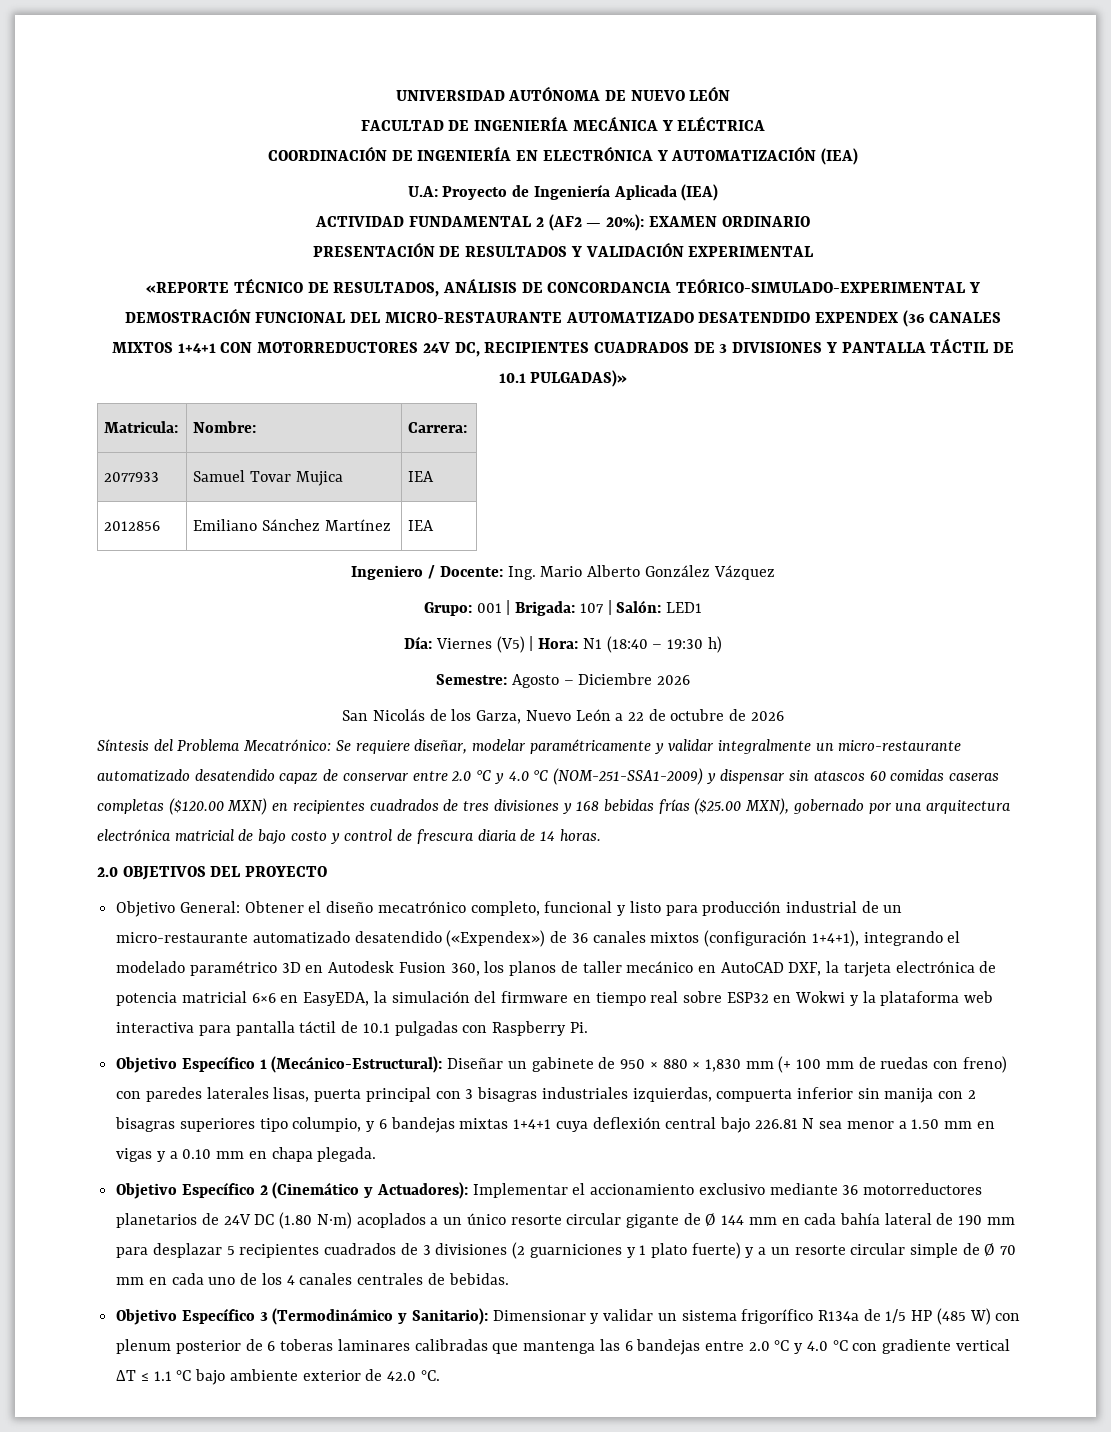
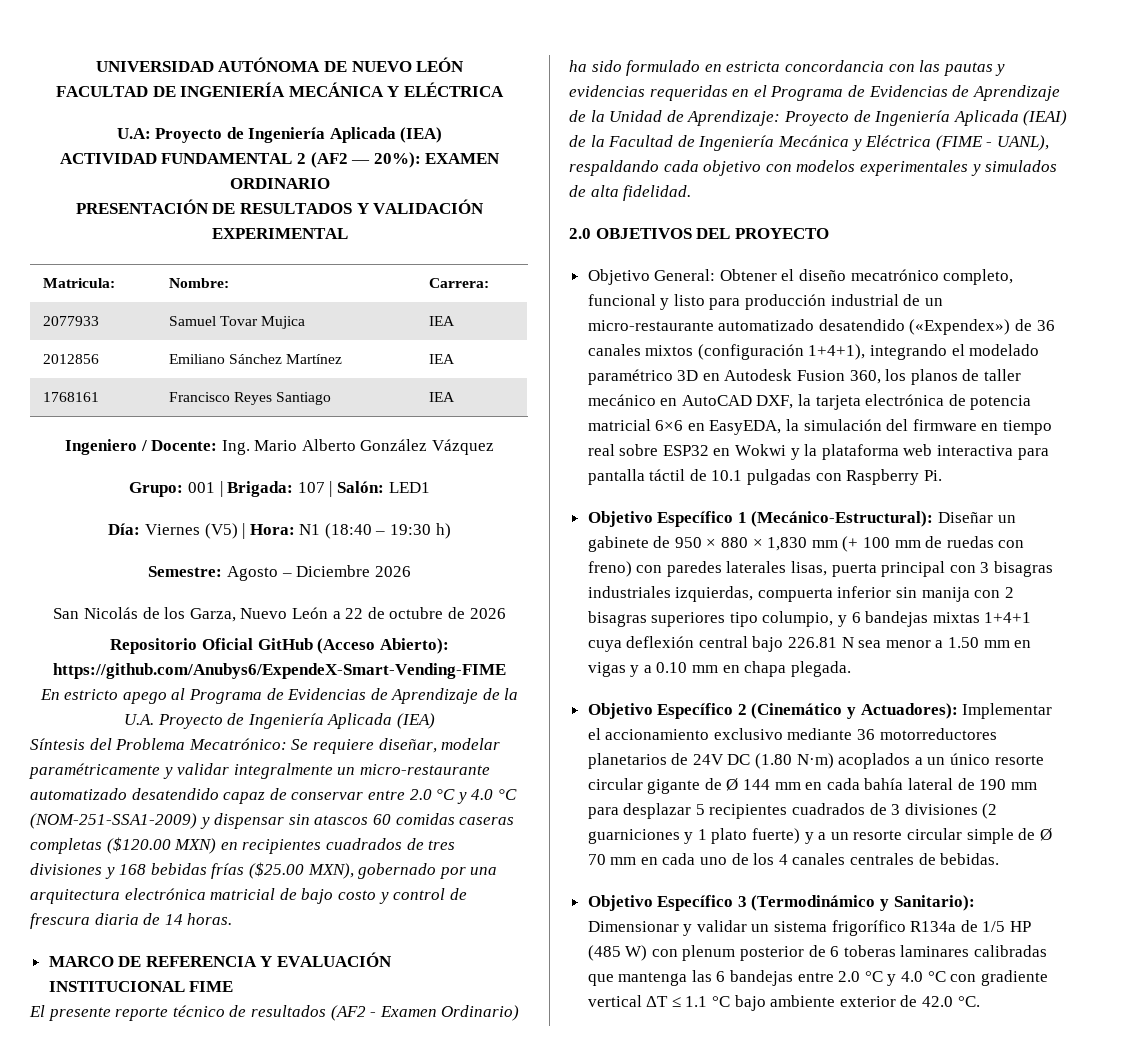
- COORDINACIÓN DE INGENIERÍA EN ELECTRÓNICA Y AUTOMATIZACIÓN (IEA)
- «REPORTE TÉCNICO DE RESULTADOS, ANÁLISIS DE CONCORDANCIA TEÓRICO-SIMULADO-EXPERIMENTAL Y DEMOSTRACIÓN FUNCIONAL DEL MICRO-RESTAURANTE AUTOMATIZADO DESATENDIDO EXPENDEX (36 CANALES MIXTOS 1+4+1 CON MOTORREDUCTORES 24V DC, RECIPIENTES CUADRADOS DE 3 DIVISIONES Y PANTALLA TÁCTIL DE 10.1 PULGADAS)»
+ 1768161 | Francisco Reyes Santiago | IEA
+ Repositorio Oficial GitHub (Acceso Abierto): https://github.com/Anubys6/ExpendeX-Smart-Vending-FIME
+ En estricto apego al Programa de Evidencias de Aprendizaje de la U.A. Proyecto de Ingeniería Aplicada (IEA)
+ MARCO DE REFERENCIA Y EVALUACIÓN INSTITUCIONAL FIME
+ El presente reporte técnico de resultados (AF2 - Examen Ordinario) ha sido formulado en estricta concordancia con las pautas y evidencias requeridas en el Programa de Evidencias de Aprendizaje de la Unidad de Aprendizaje: Proyecto de Ingeniería Aplicada (IEAI) de la Facultad de Ingeniería Mecánica y Eléctrica (FIME - UANL), respaldando cada objetivo con modelos experimentales y simulados de alta fidelidad.

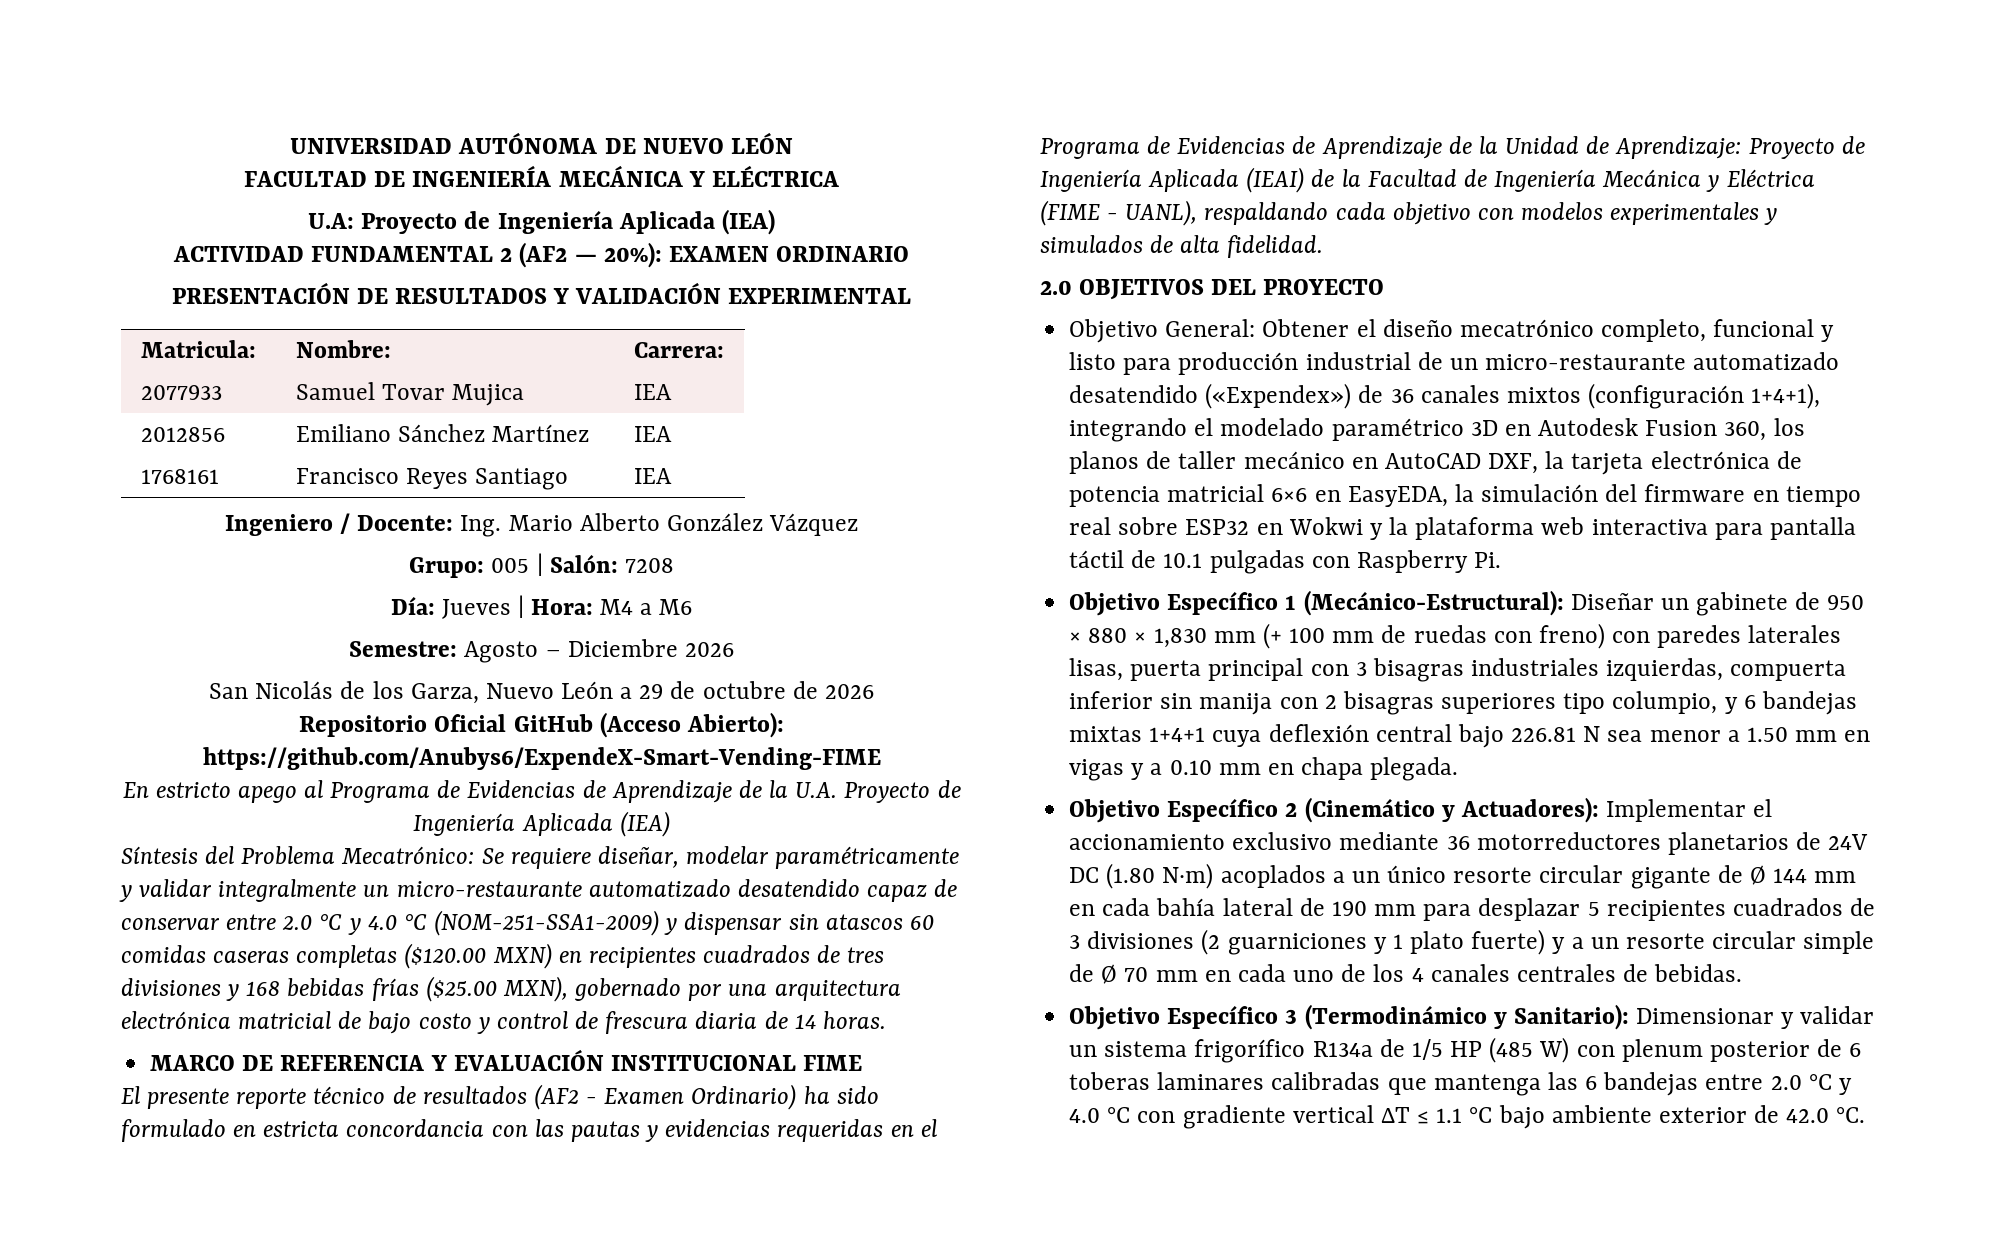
- Grupo: 001 | Brigada: 107 | Salón: LED1
+ Grupo: 005 | Salón: 7208
- Día: Viernes (V5) | Hora: N1 (18:40 – 19:30 h)
+ Día: Jueves | Hora: M4 a M6
- San Nicolás de los Garza, Nuevo León a 22 de octubre de 2026
+ San Nicolás de los Garza, Nuevo León a 29 de octubre de 2026

